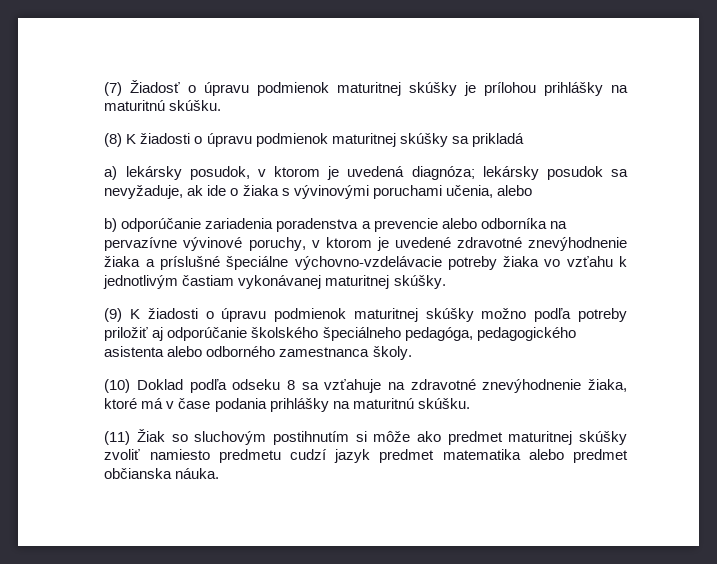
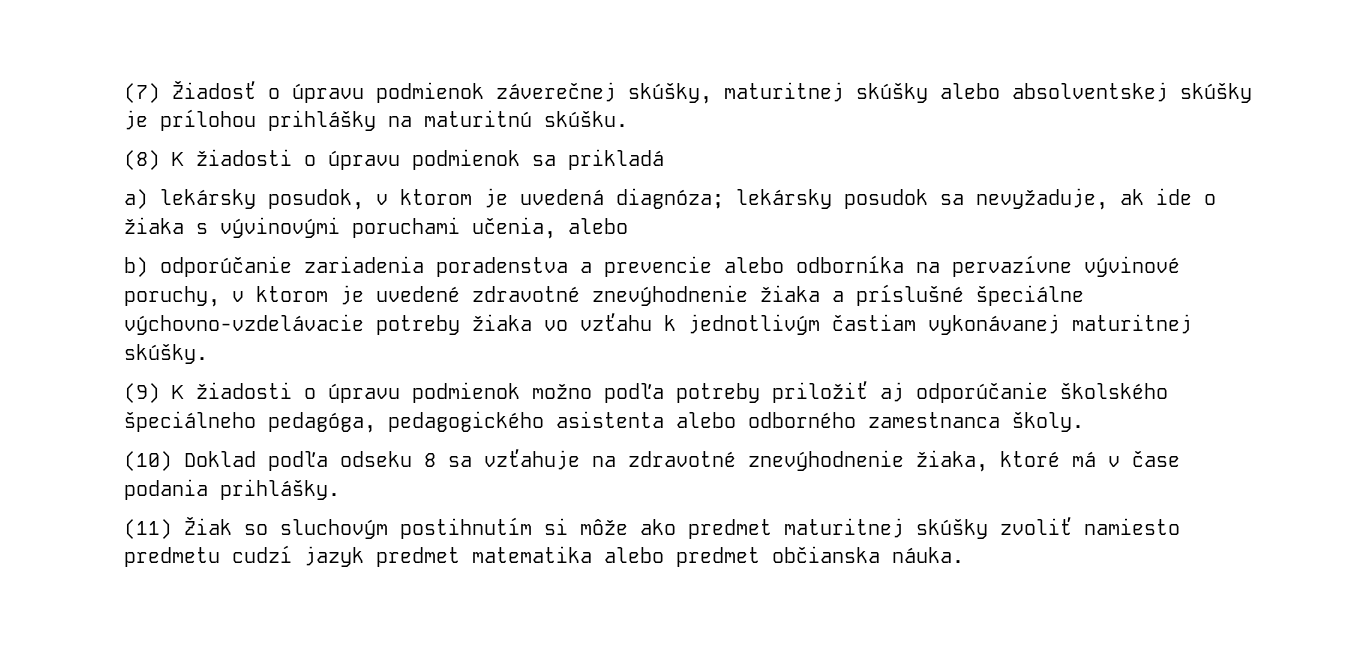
- (7) Žiadosť o úpravu podmienok maturitnej skúšky je prílohou prihlášky na maturitnú skúšku.
+ (7) Žiadosť o úpravu podmienok záverečnej skúšky, maturitnej skúšky alebo absolventskej skúšky je prílohou prihlášky na maturitnú skúšku.
- (8) K žiadosti o úpravu podmienok maturitnej skúšky sa prikladá
+ (8) K žiadosti o úpravu podmienok sa prikladá
- (9) K žiadosti o úpravu podmienok maturitnej skúšky možno podľa potreby priložiť aj odporúčanie školského špeciálneho pedagóga, pedagogického asistenta alebo odborného zamestnanca školy.
+ (9) K žiadosti o úpravu podmienok možno podľa potreby priložiť aj odporúčanie školského špeciálneho pedagóga, pedagogického asistenta alebo odborného zamestnanca školy.
- (10) Doklad podľa odseku 8 sa vzťahuje na zdravotné znevýhodnenie žiaka, ktoré má v čase podania prihlášky na maturitnú skúšku.
+ (10) Doklad podľa odseku 8 sa vzťahuje na zdravotné znevýhodnenie žiaka, ktoré má v čase podania prihlášky.

